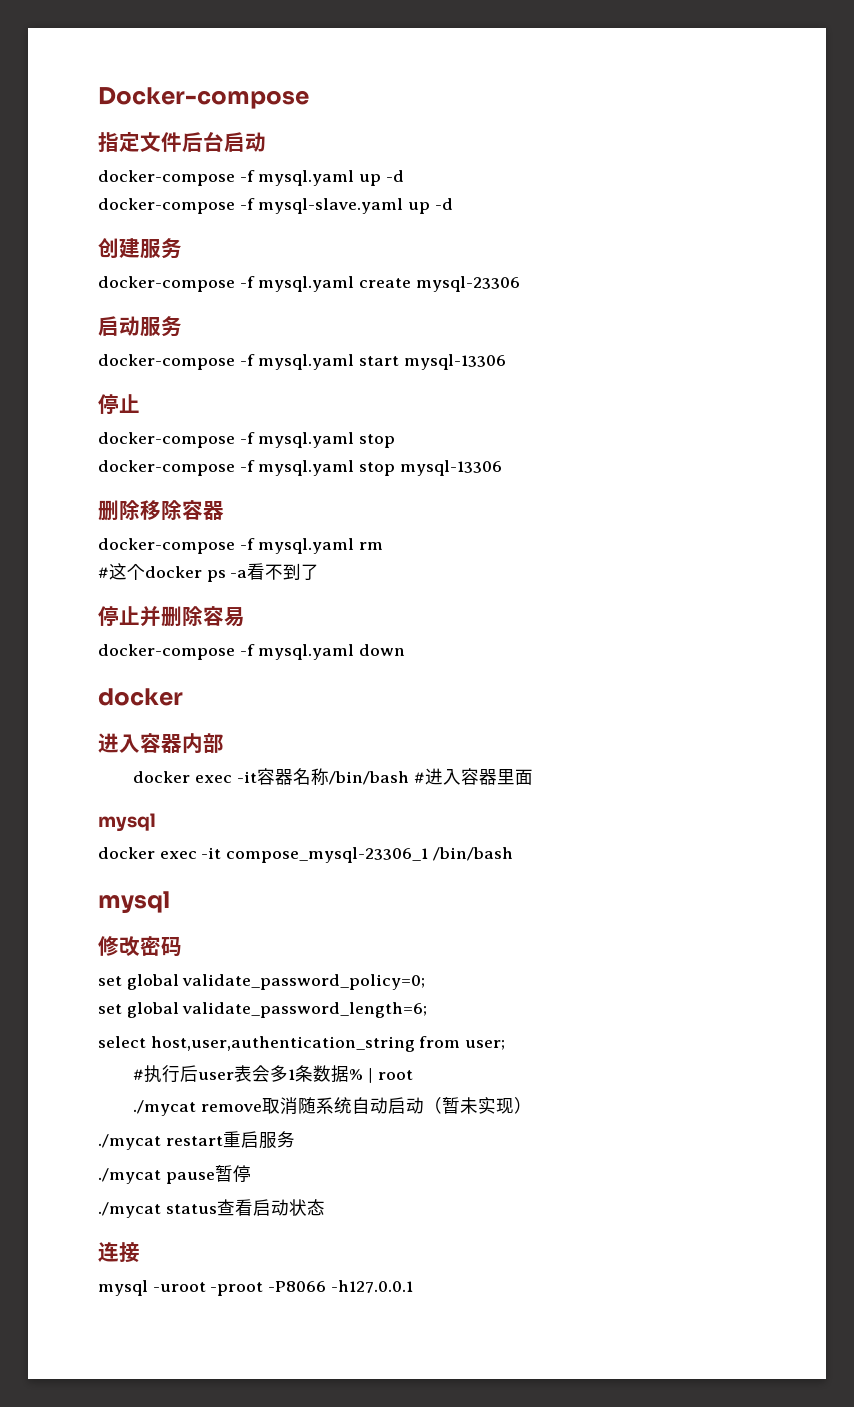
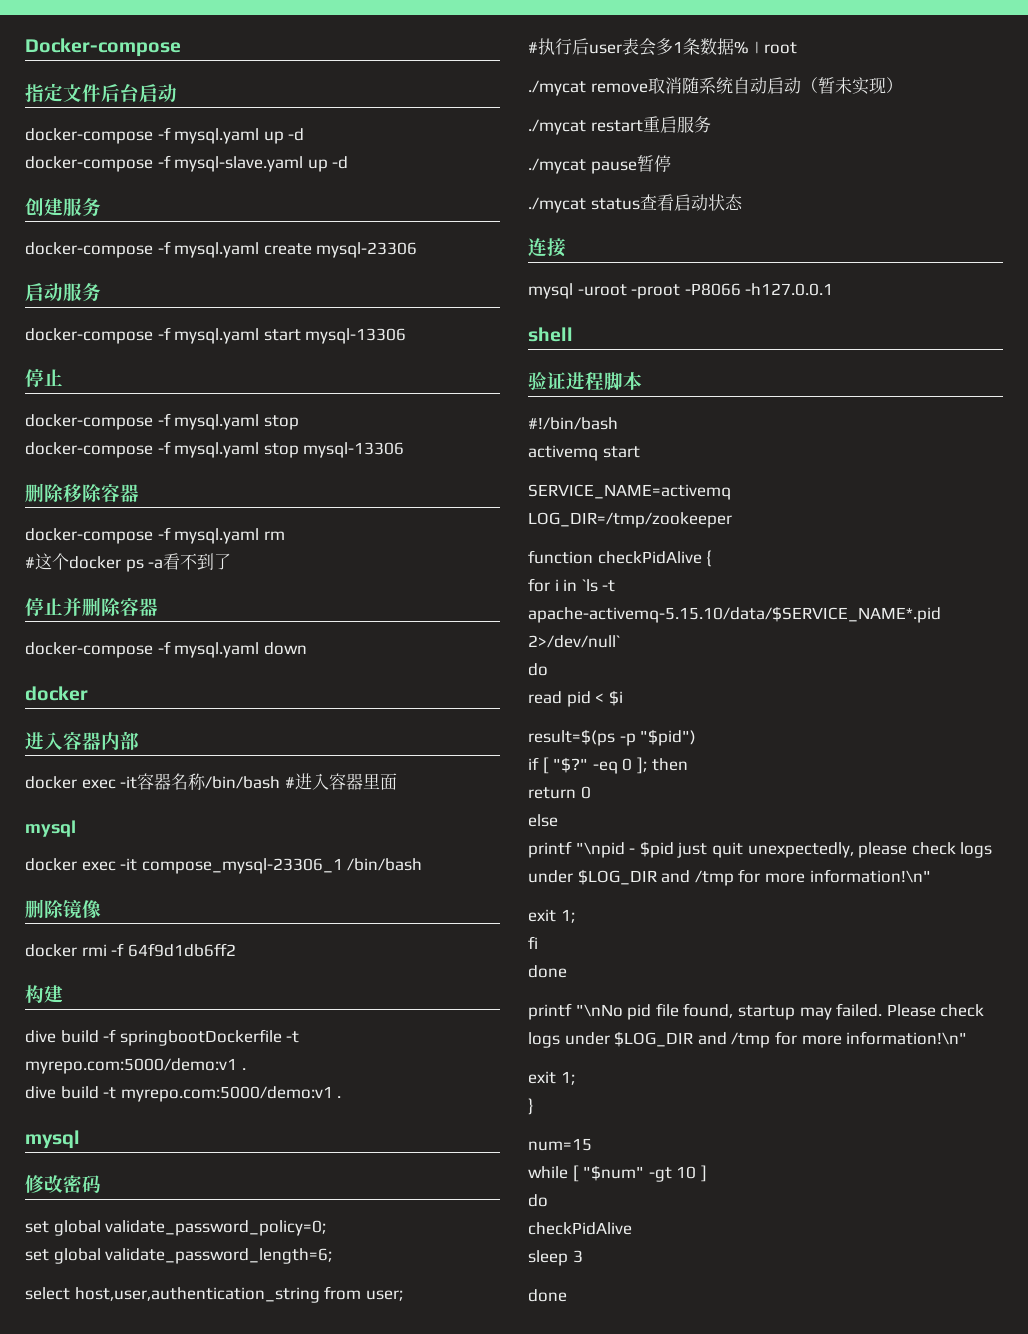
- 停止并删除容易
+ 停止并删除容器
+ 删除镜像
+ docker rmi -f 64f9d1db6ff2
+ 构建
+ dive build -f springbootDockerfile -t myrepo.com:5000/demo:v1 .
+ dive build -t myrepo.com:5000/demo:v1 .
+ shell
+ 验证进程脚本
+ #!/bin/bash
+ activemq start
+ SERVICE_NAME=activemq
+ LOG_DIR=/tmp/zookeeper
+ function checkPidAlive {
+ for i in `ls -t apache-activemq-5.15.10/data/$SERVICE_NAME*.pid 2>/dev/null`
+ do
+ read pid < $i
+ result=$(ps -p "$pid")
+ if [ "$?" -eq 0 ]; then
+ return 0
+ else
+ printf "\npid - $pid just quit unexpectedly, please check logs under $LOG_DIR and /tmp for more information!\n"
+ exit 1;
+ fi
+ done
+ printf "\nNo pid file found, startup may failed. Please check logs under $LOG_DIR and /tmp for more information!\n"
+ exit 1;
+ }
+ num=15
+ while [ "$num" -gt 10 ]
+ do
+ checkPidAlive
+ sleep 3
+ done

